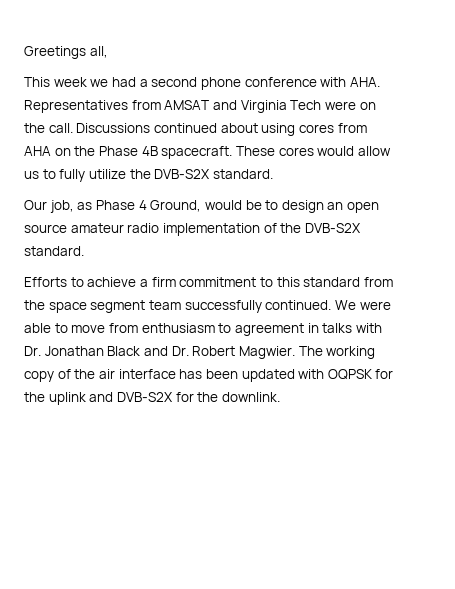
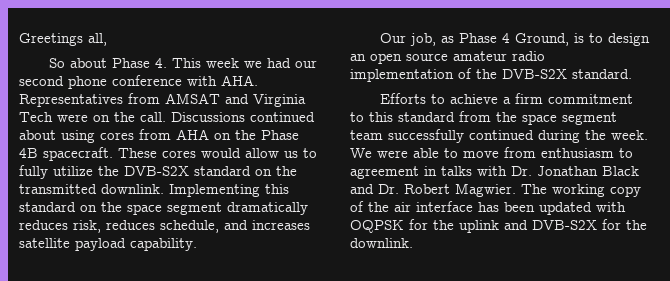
- This week we had a second phone conference with AHA. Representatives from AMSAT and Virginia Tech were on the call.
+ So about Phase 4. This week we had our second phone conference with AHA. Representatives from AMSAT and Virginia Tech were on the call.
- These cores would allow us to fully utilize the DVB-S2X standard.
+ These cores would allow us to fully utilize the DVB-S2X standard on the transmitted downlink. Implementing this standard on the space segment dramatically reduces risk, reduces schedule, and increases satellite payload capability.
- Our job, as Phase 4 Ground, would be to design an open source amateur radio implementation of the DVB-S2X standard.
+ Our job, as Phase 4 Ground, is to design an open source amateur radio implementation of the DVB-S2X standard.
- Efforts to achieve a firm commitment to this standard from the space segment team successfully continued.
+ Efforts to achieve a firm commitment to this standard from the space segment team successfully continued during the week.

